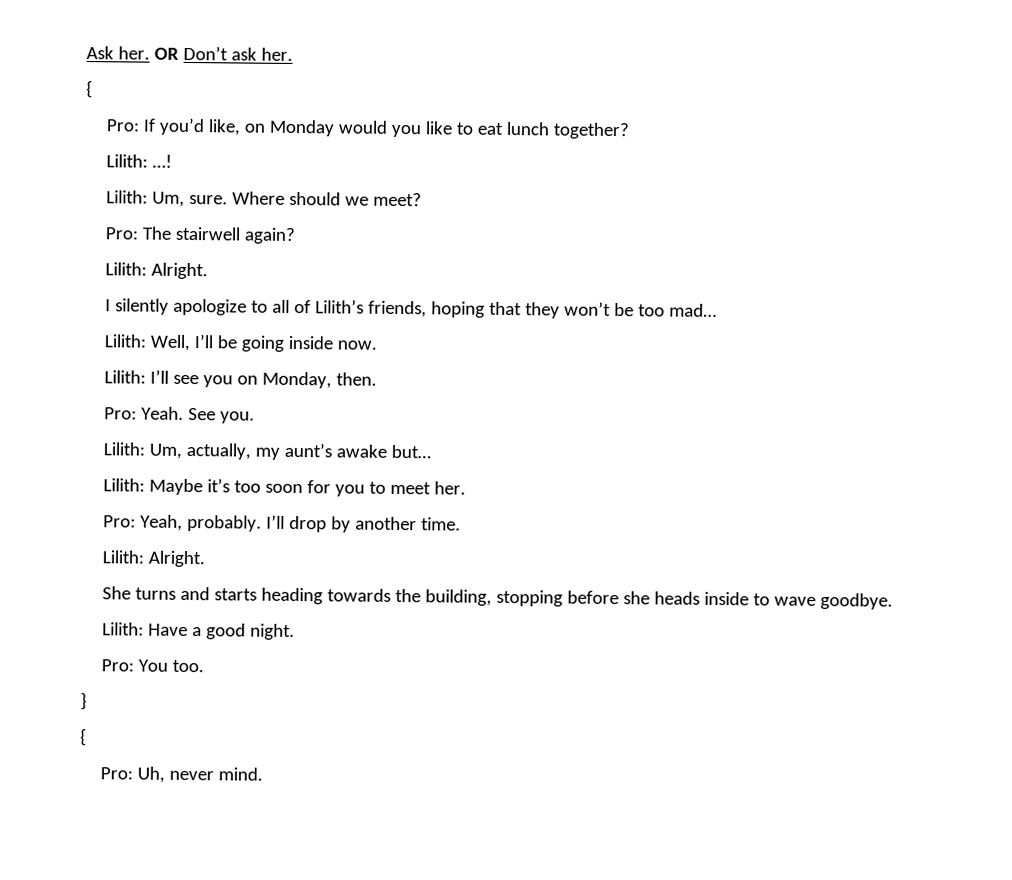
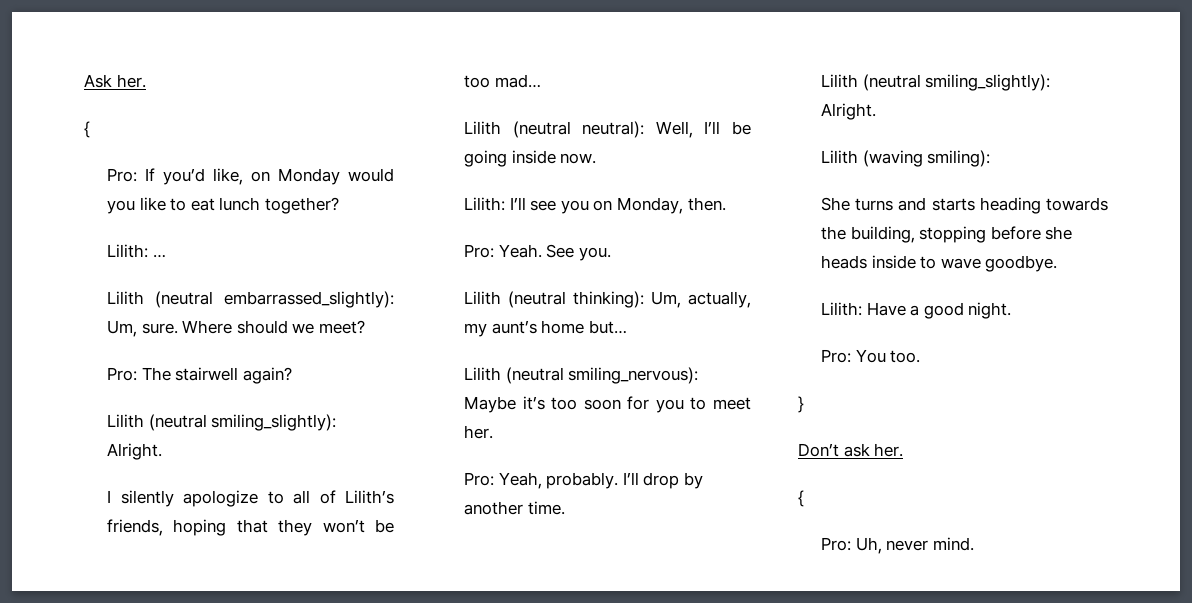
- OR Don’t ask her.
- Lilith: …!
- Lilith: Um, sure.
+ Lilith: …
+ Lilith (neutral embarrassed_slightly): Um, sure.
  Pro: The stairwell again?
- Lilith: Alright.
+ Lilith (neutral smiling_slightly): Alright.
- Lilith: Well, I’ll be going inside now.
+ Lilith (neutral neutral): Well, I’ll be going inside now.
- Lilith: Um, actually, my aunt’s awake but…
+ Lilith (neutral thinking): Um, actually, my aunt’s home but…
- Lilith: Maybe it’s too soon for you to meet her.
+ Lilith (neutral smiling_nervous): Maybe it’s too soon for you to meet her.
  I’ll drop by another time.
- Lilith: Alright.
+ Lilith (neutral smiling_slightly): Alright.
+ Lilith (waving smiling):
+ Don’t ask her.

